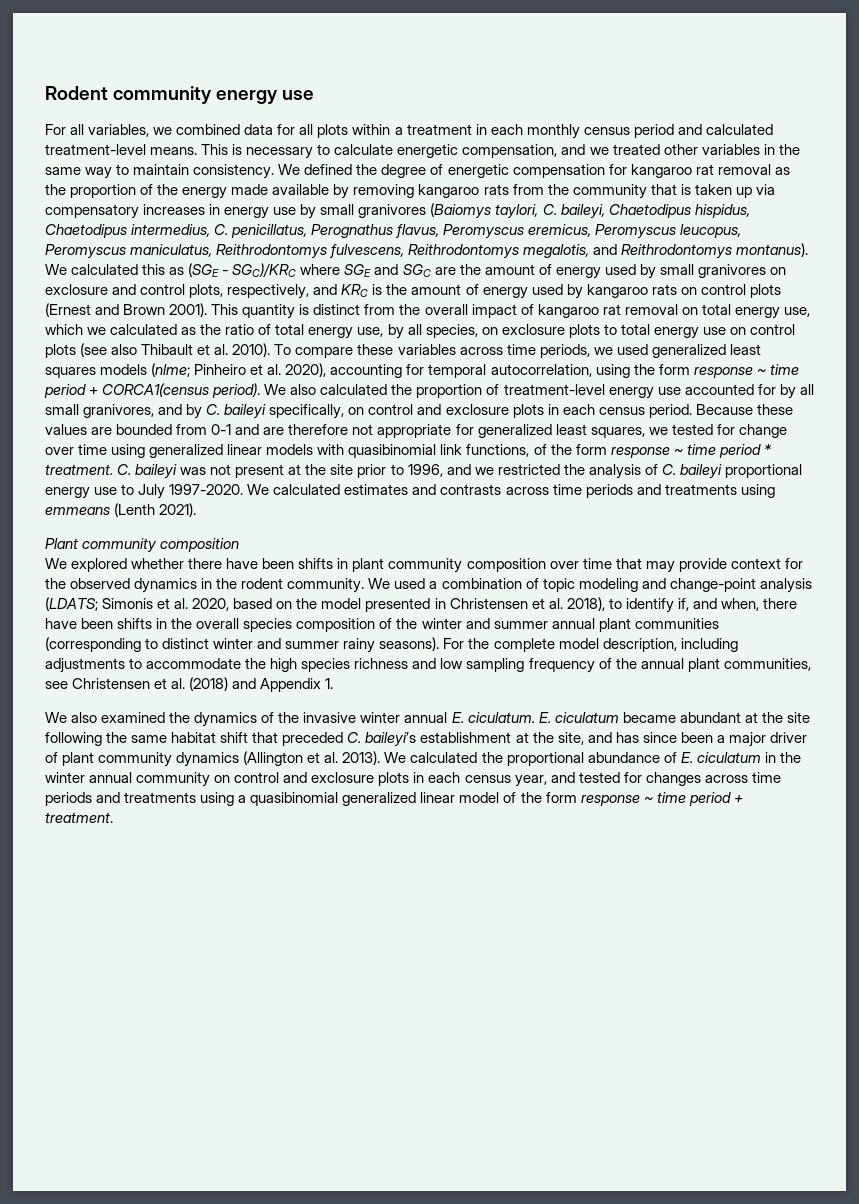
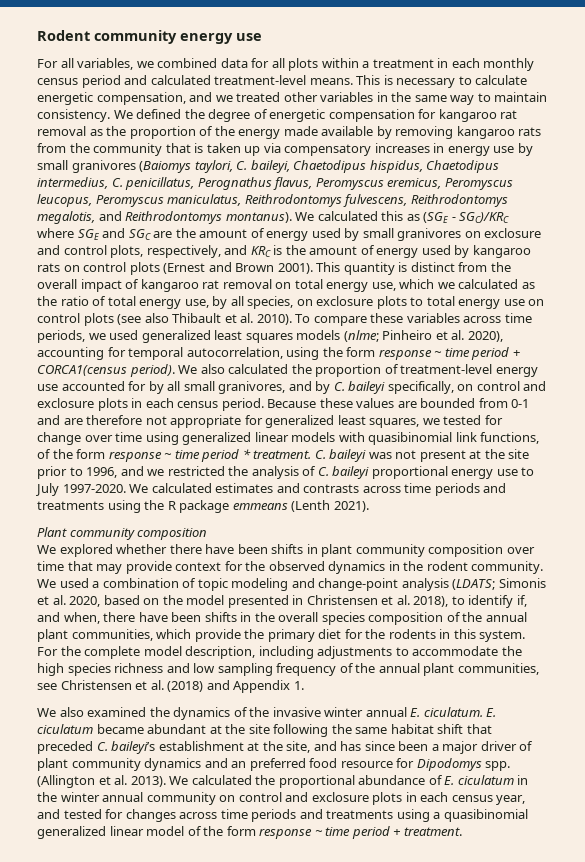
- We calculated estimates and contrasts across time periods and treatments using emmeans (Lenth 2021).
+ We calculated estimates and contrasts across time periods and treatments using the R package emmeans (Lenth 2021).
- We used a combination of topic modeling and change-point analysis (LDATS; Simonis et al. 2020, based on the model presented in Christensen et al. 2018), to identify if, and when, there have been shifts in the overall species composition of the winter and summer annual plant communities (corresponding to distinct winter and summer rainy seasons).
+ We used a combination of topic modeling and change-point analysis (LDATS; Simonis et al. 2020, based on the model presented in Christensen et al. 2018), to identify if, and when, there have been shifts in the overall species composition of the annual plant communities, which provide the primary diet for the rodents in this system.
- E. ciculatum became abundant at the site following the same habitat shift that preceded C. baileyi’s establishment at the site, and has since been a major driver of plant community dynamics (Allington et al. 2013).
+ E. ciculatum became abundant at the site following the same habitat shift that preceded C. baileyi’s establishment at the site, and has since been a major driver of plant community dynamics and an preferred food resource for Dipodomys spp. (Allington et al. 2013).

